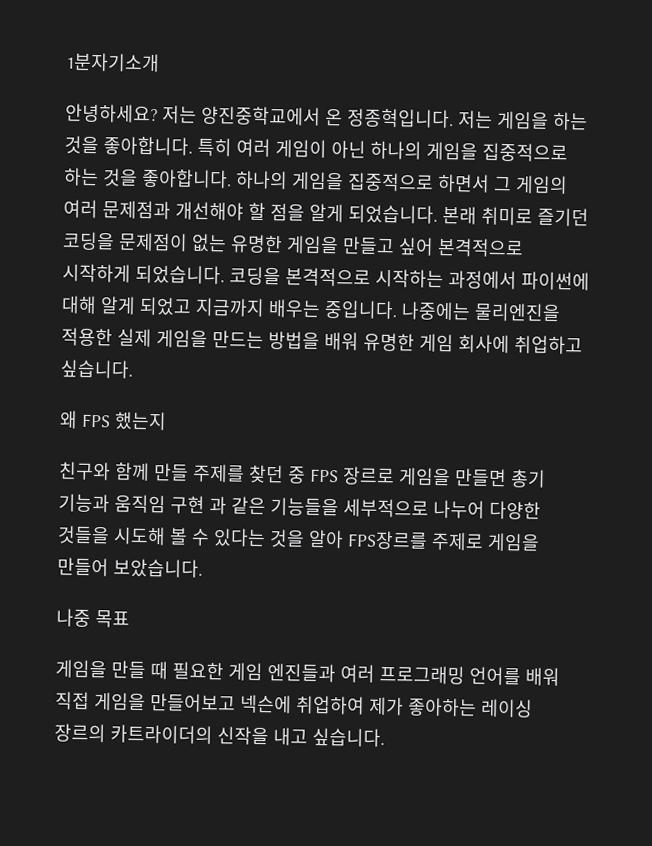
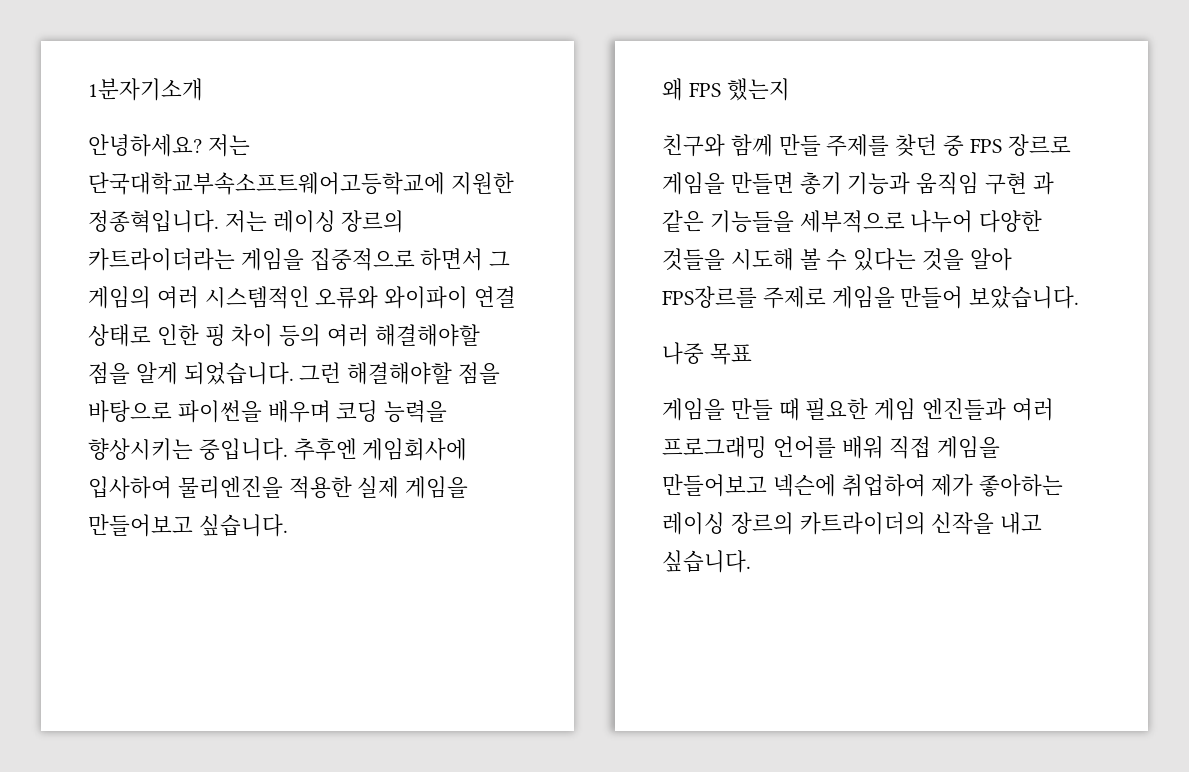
- 저는 양진중학교에서 온 정종혁입니다. 저는 게임을 하는 것을 좋아합니다. 특히 여러 게임이 아닌 하나의 게임을 집중적으로 하는 것을 좋아합니다. 하나의 게임을 집중적으로 하면서 그 게임의 여러 문제점과 개선해야 할 점을 알게 되었습니다. 본래 취미로 즐기던 코딩을 문제점이 없는 유명한 게임을 만들고 싶어 본격적으로 시작하게 되었습니다. 코딩을 본격적으로 시작하는 과정에서 파이썬에 대해 알게 되었고 지금까지 배우는 중입니다. 나중에는 물리엔진을 적용한 실제 게임을 만드는 방법을 배워 유명한 게임 회사에 취업하고 싶습니다.
+ 저는 단국대학교부속소프트웨어고등학교에 지원한 정종혁입니다. 저는 레이싱 장르의 카트라이더라는 게임을 집중적으로 하면서 그 게임의 여러 시스템적인 오류와 와이파이 연결 상태로 인한 핑 차이 등의 여러 해결해야할 점을 알게 되었습니다. 그런 해결해야할 점을 바탕으로 파이썬을 배우며 코딩 능력을 향상시키는 중입니다. 추후엔 게임회사에 입사하여 물리엔진을 적용한 실제 게임을 만들어보고 싶습니다.

